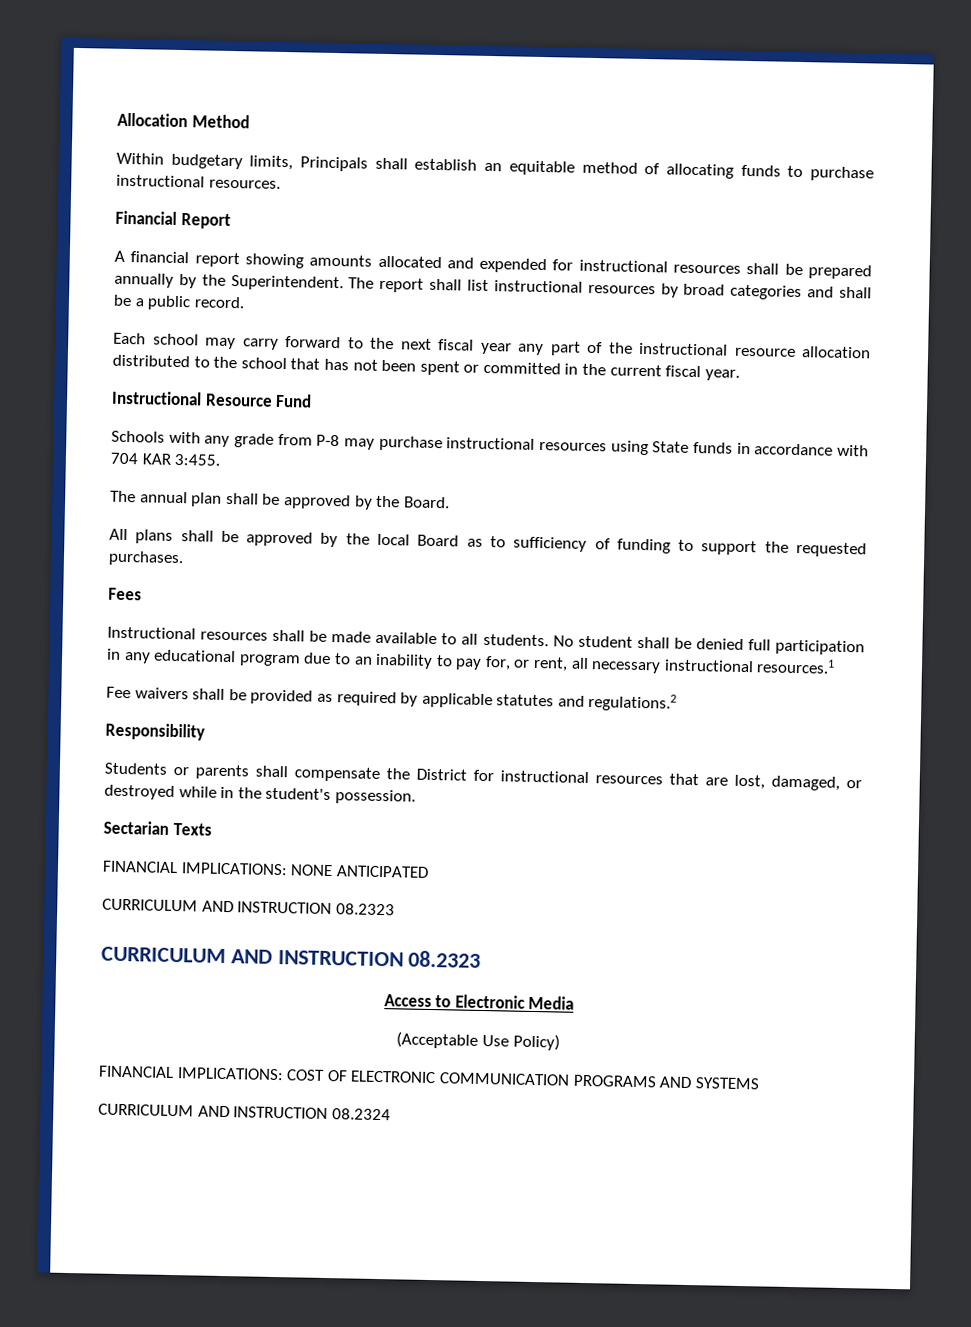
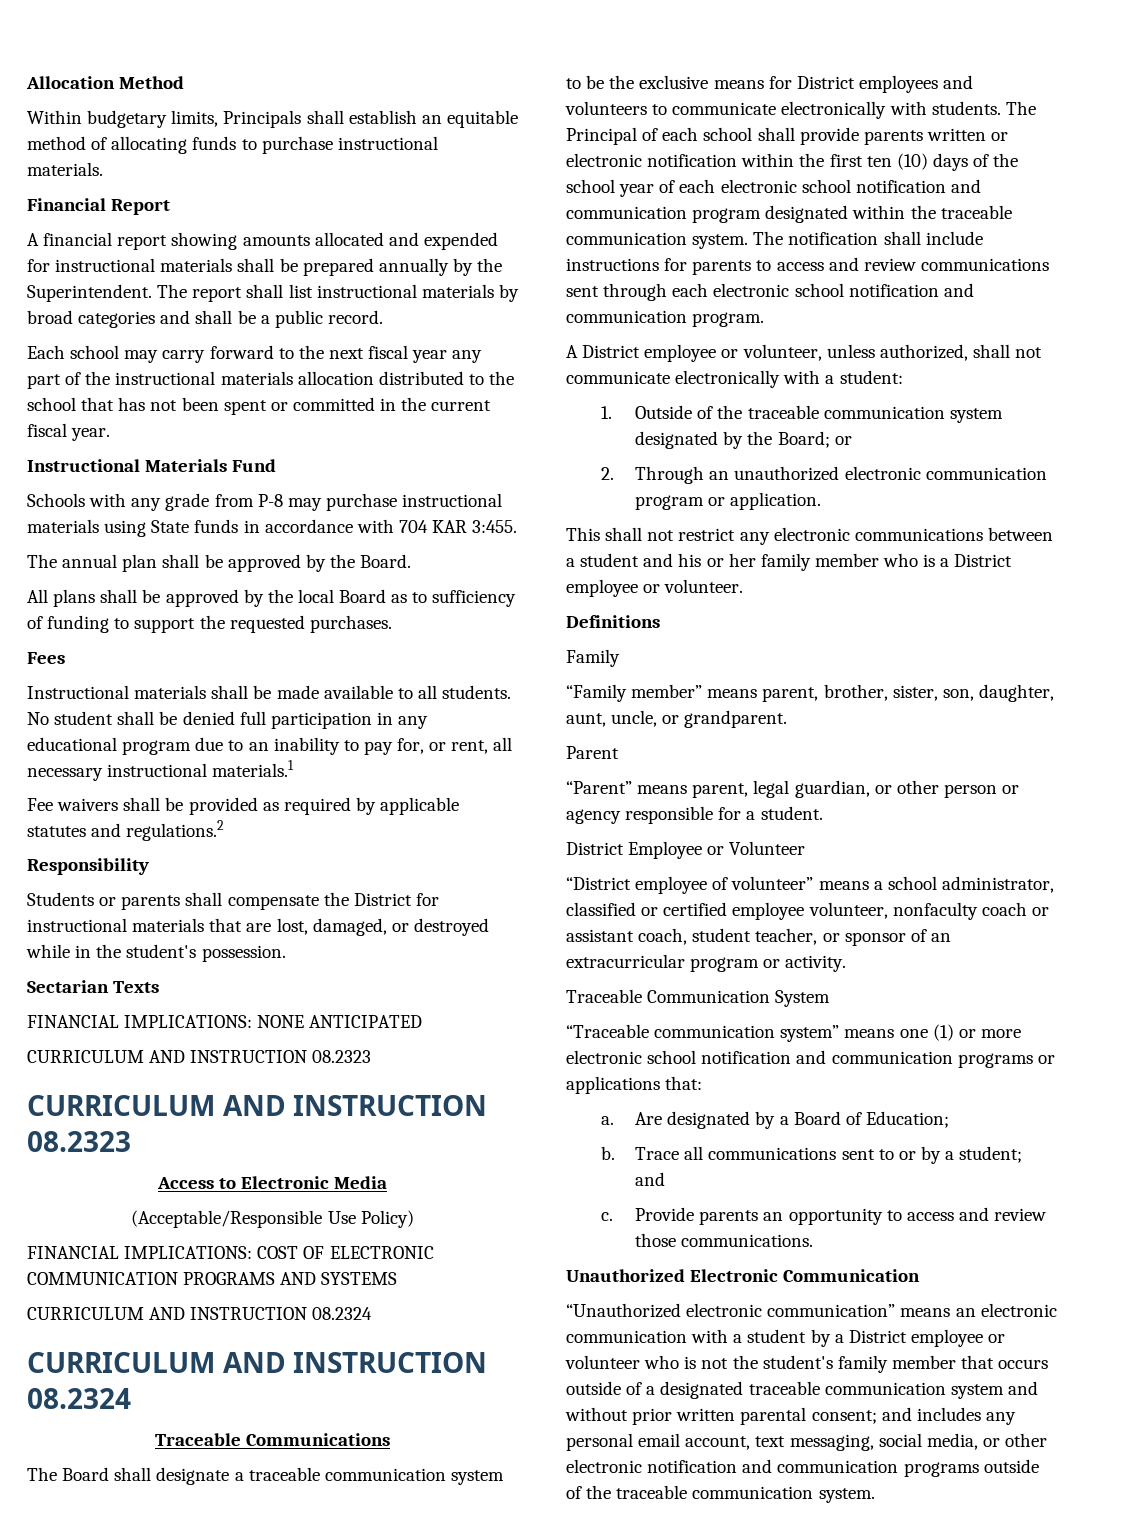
- Within budgetary limits, Principals shall establish an equitable method of allocating funds to purchase instructional resources.
+ Within budgetary limits, Principals shall establish an equitable method of allocating funds to purchase instructional materials.
- A financial report showing amounts allocated and expended for instructional resources shall be prepared annually by the Superintendent.
+ A financial report showing amounts allocated and expended for instructional materials shall be prepared annually by the Superintendent.
- The report shall list instructional resources by broad categories and shall be a public record.
+ The report shall list instructional materials by broad categories and shall be a public record.
- Each school may carry forward to the next fiscal year any part of the instructional resource allocation distributed to the school that has not been spent or committed in the current fiscal year.
+ Each school may carry forward to the next fiscal year any part of the instructional materials allocation distributed to the school that has not been spent or committed in the current fiscal year.
- Instructional Resource Fund
+ Instructional Materials Fund
- Schools with any grade from P-8 may purchase instructional resources using State funds in accordance with 704 KAR 3:455.
+ Schools with any grade from P-8 may purchase instructional materials using State funds in accordance with 704 KAR 3:455.
- Instructional resources shall be made available to all students.
+ Instructional materials shall be made available to all students.
- No student shall be denied full participation in any educational program due to an inability to pay for, or rent, all necessary instructional resources.1
+ No student shall be denied full participation in any educational program due to an inability to pay for, or rent, all necessary instructional materials.1
- Students or parents shall compensate the District for instructional resources that are lost, damaged, or destroyed while in the student's possession.
+ Students or parents shall compensate the District for instructional materials that are lost, damaged, or destroyed while in the student's possession.
- (Acceptable Use Policy)
+ (Acceptable/Responsible Use Policy)
  FINANCIAL IMPLICATIONS: COST OF ELECTRONIC COMMUNICATION PROGRAMS AND SYSTEMS
  CURRICULUM AND INSTRUCTION 08.2324
+ CURRICULUM AND INSTRUCTION 08.2324
+ Traceable Communications
+ The Board shall designate a traceable communication system to be the exclusive means for District employees and volunteers to communicate electronically with students. The Principal of each school shall provide parents written or electronic notification within the first ten (10) days of the school year of each electronic school notification and communication program designated within the traceable communication system. The notification shall include instructions for parents to access and review communications sent through each electronic school notification and communication program.
+ A District employee or volunteer, unless authorized, shall not communicate electronically with a student:
+ 1. Outside of the traceable communication system designated by the Board; or
+ 2. Through an unauthorized electronic communication program or application.
+ This shall not restrict any electronic communications between a student and his or her family member who is a District employee or volunteer.
+ Definitions
+ Family
+ “Family member” means parent, brother, sister, son, daughter, aunt, uncle, or grandparent.
+ Parent
+ “Parent” means parent, legal guardian, or other person or agency responsible for a student.
+ District Employee or Volunteer
+ “District employee of volunteer” means a school administrator, classified or certified employee volunteer, nonfaculty coach or assistant coach, student teacher, or sponsor of an extracurricular program or activity.
+ Traceable Communication System
+ “Traceable communication system” means one (1) or more electronic school notification and communication programs or applications that:
+ a. Are designated by a Board of Education;
+ b. Trace all communications sent to or by a student; and
+ c. Provide parents an opportunity to access and review those communications.
+ Unauthorized Electronic Communication
+ “Unauthorized electronic communication” means an electronic communication with a student by a District employee or volunteer who is not the student's family member that occurs outside of a designated traceable communication system and without prior written parental consent; and includes any personal email account, text messaging, social media, or other electronic notification and communication programs outside of the traceable communication system.

